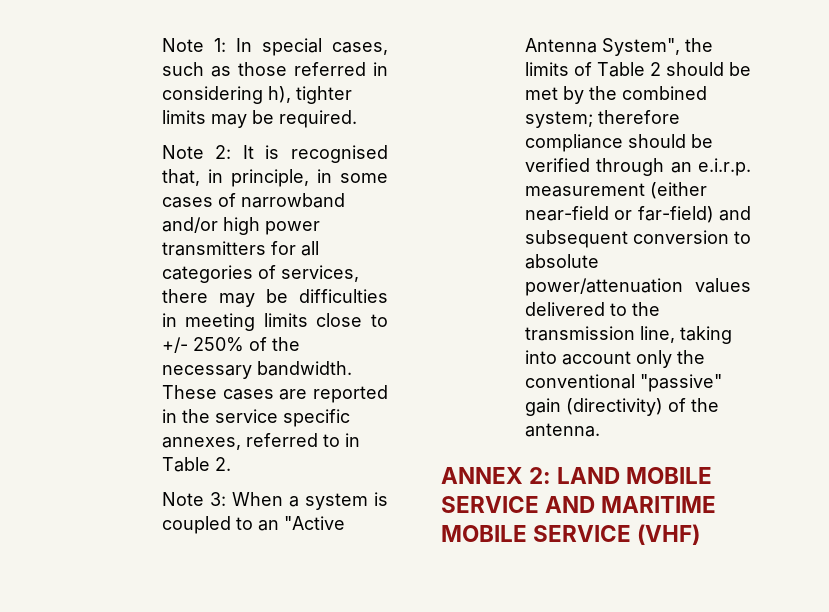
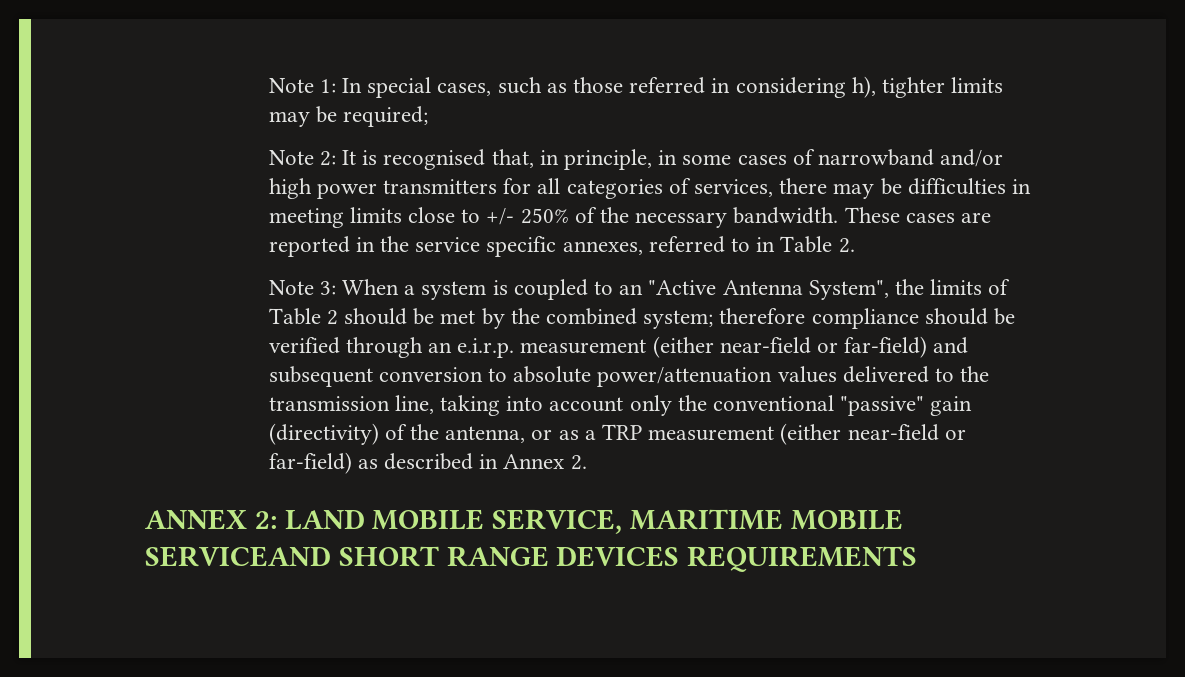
- Note 1: In special cases, such as those referred in considering h), tighter limits may be required.
+ Note 1: In special cases, such as those referred in considering h), tighter limits may be required;
- Note 3: When a system is coupled to an "Active Antenna System", the limits of Table 2 should be met by the combined system; therefore compliance should be verified through an e.i.r.p. measurement (either near-field or far-field) and subsequent conversion to absolute power/attenuation values delivered to the transmission line, taking into account only the conventional "passive" gain (directivity) of the antenna.
- ANNEX 2: LAND MOBILE SERVICE AND MARITIME MOBILE SERVICE (VHF)
+ Note 3: When a system is coupled to an "Active Antenna System", the limits of Table 2 should be met by the combined system; therefore compliance should be verified through an e.i.r.p. measurement (either near-field or far-field) and subsequent conversion to absolute power/attenuation values delivered to the transmission line, taking into account only the conventional "passive" gain (directivity) of the antenna, or as a TRP measurement (either near-field or far-field) as described in Annex 2.
+ ANNEX 2: LAND MOBILE SERVICE, MARITIME MOBILE SERVICEAND SHORT RANGE DEVICES REQUIREMENTS

